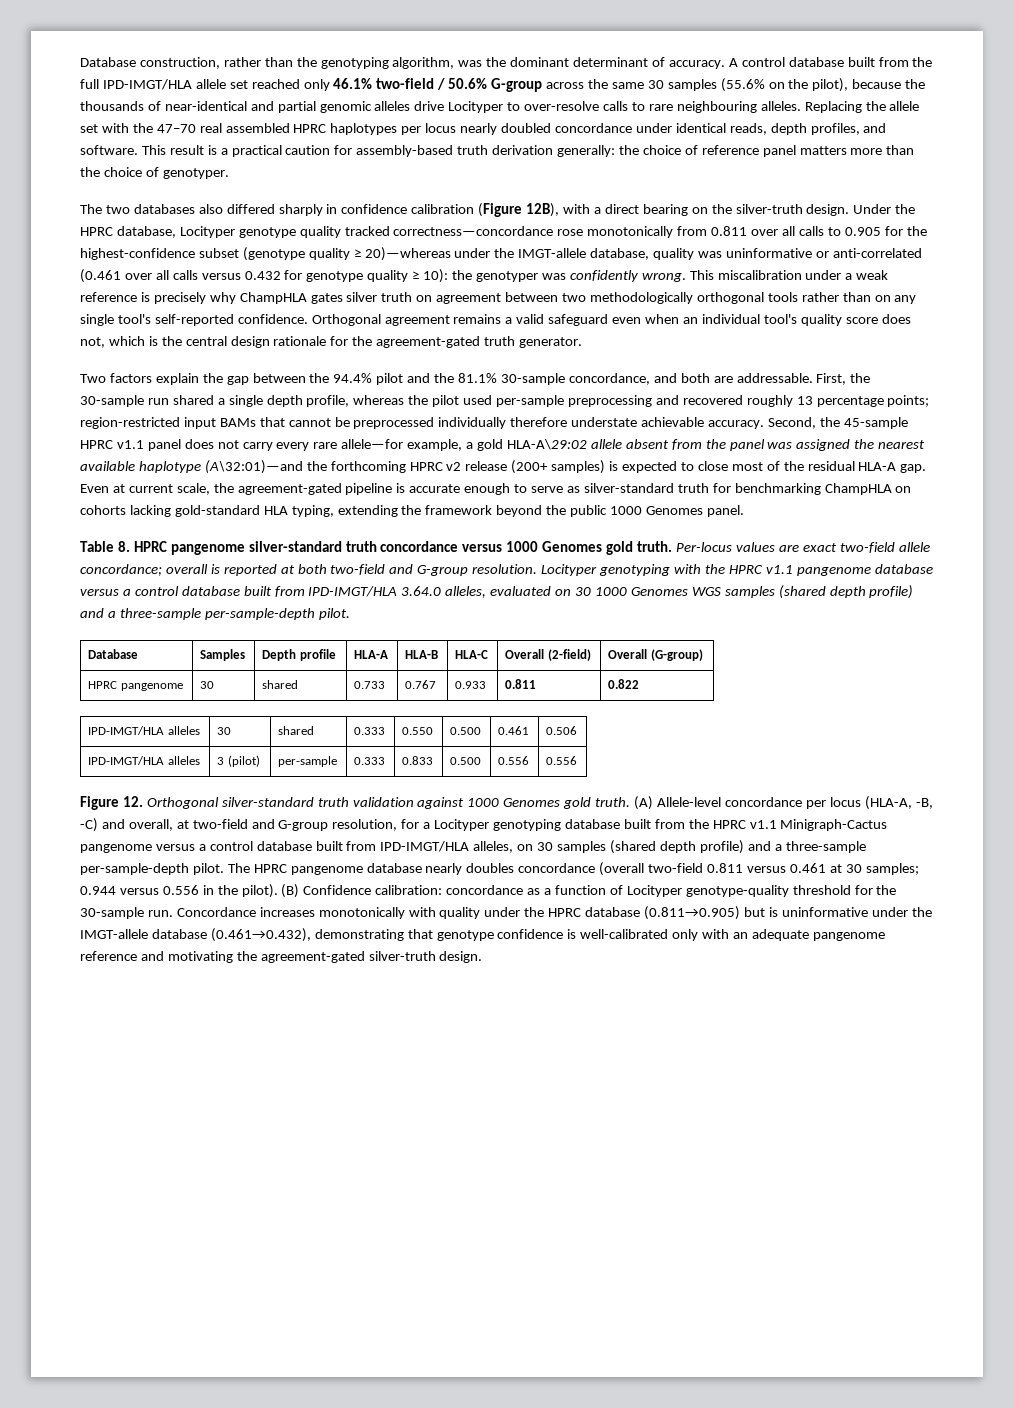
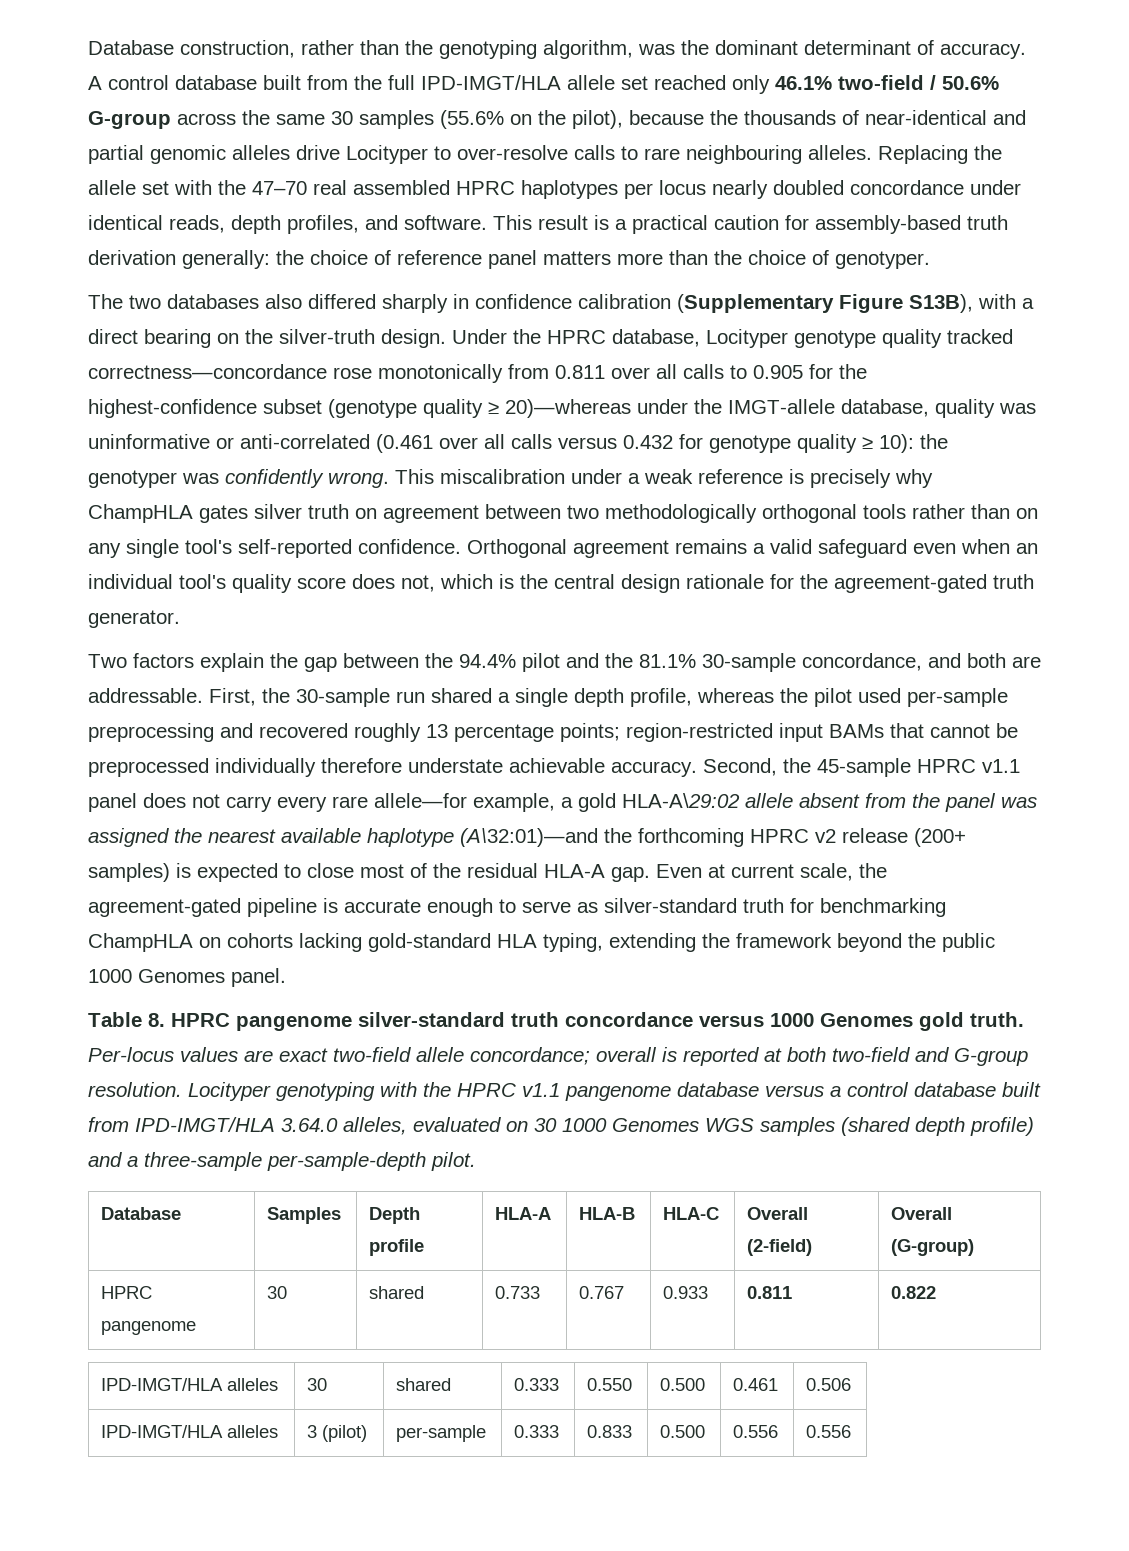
- The two databases also differed sharply in confidence calibration (Figure 12B), with a direct bearing on the silver-truth design.
+ The two databases also differed sharply in confidence calibration (Supplementary Figure S13B), with a direct bearing on the silver-truth design.
- Figure 12. Orthogonal silver-standard truth validation against 1000 Genomes gold truth. (A) Allele-level concordance per locus (HLA-A, -B, -C) and overall, at two-field and G-group resolution, for a Locityper genotyping database built from the HPRC v1.1 Minigraph-Cactus pangenome versus a control database built from IPD-IMGT/HLA alleles, on 30 samples (shared depth profile) and a three-sample per-sample-depth pilot. The HPRC pangenome database nearly doubles concordance (overall two-field 0.811 versus 0.461 at 30 samples; 0.944 versus 0.556 in the pilot). (B) Confidence calibration: concordance as a function of Locityper genotype-quality threshold for the 30-sample run. Concordance increases monotonically with quality under the HPRC database (0.811→0.905) but is uninformative under the IMGT-allele database (0.461→0.432), demonstrating that genotype confidence is well-calibrated only with an adequate pangenome reference and motivating the agreement-gated silver-truth design.

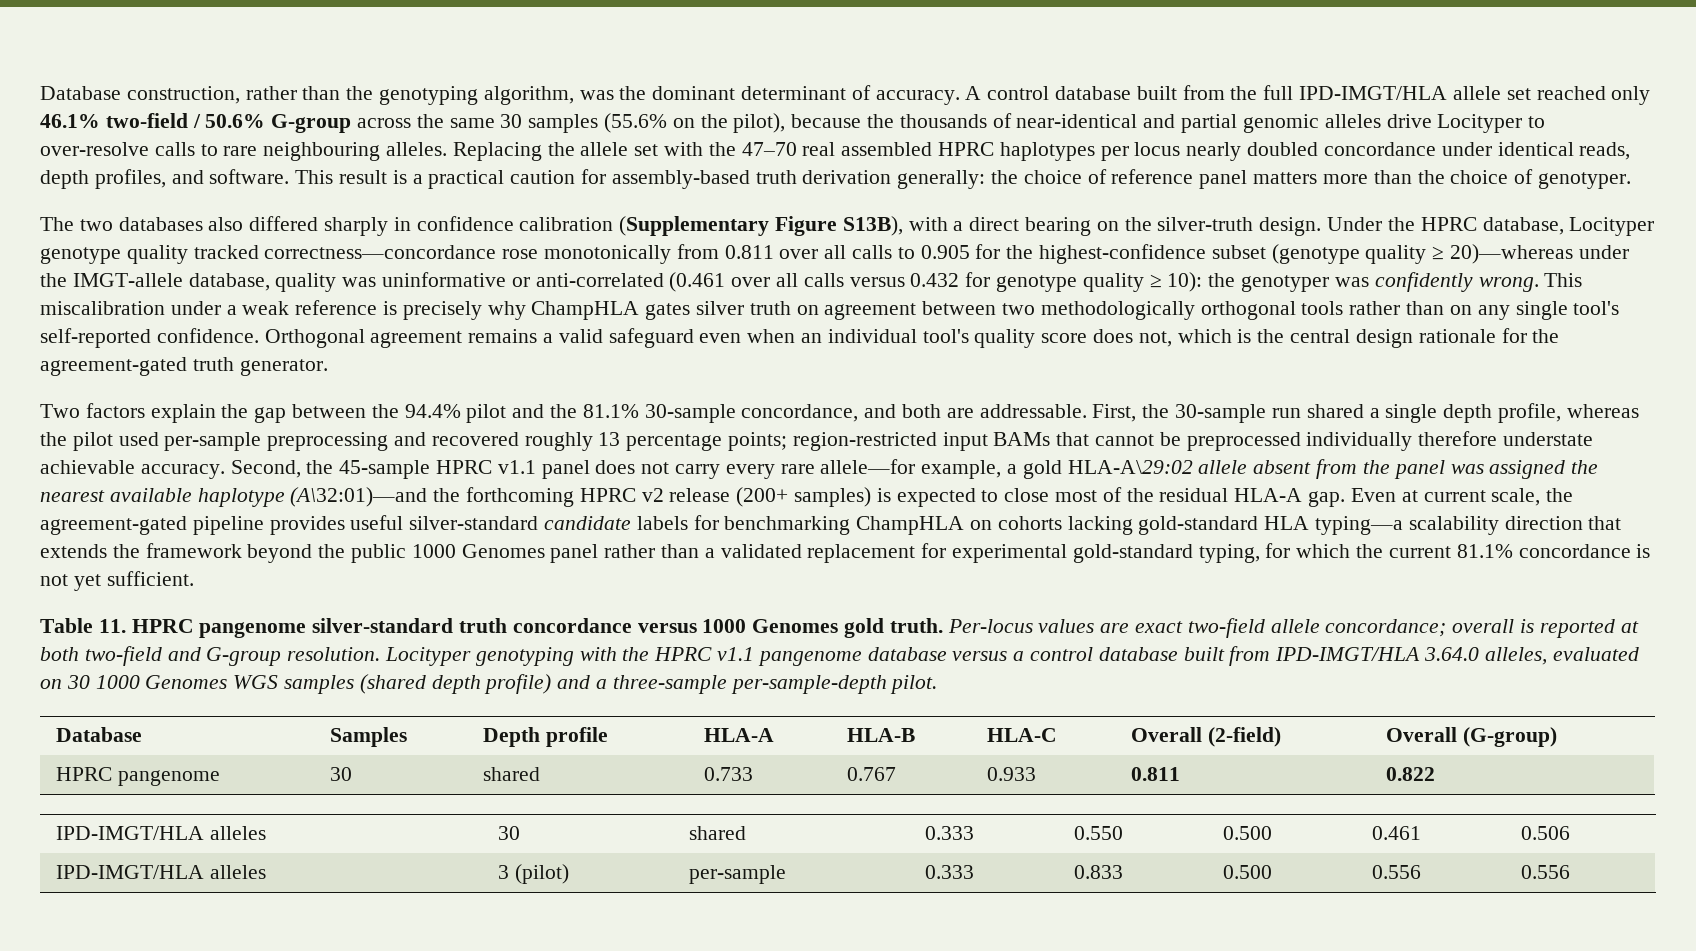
- Even at current scale, the agreement-gated pipeline is accurate enough to serve as silver-standard truth for benchmarking ChampHLA on cohorts lacking gold-standard HLA typing, extending the framework beyond the public 1000 Genomes panel.
+ Even at current scale, the agreement-gated pipeline provides useful silver-standard candidate labels for benchmarking ChampHLA on cohorts lacking gold-standard HLA typing—a scalability direction that extends the framework beyond the public 1000 Genomes panel rather than a validated replacement for experimental gold-standard typing, for which the current 81.1% concordance is not yet sufficient.
- Table 8. HPRC pangenome silver-standard truth concordance versus 1000 Genomes gold truth.
+ Table 11. HPRC pangenome silver-standard truth concordance versus 1000 Genomes gold truth.

